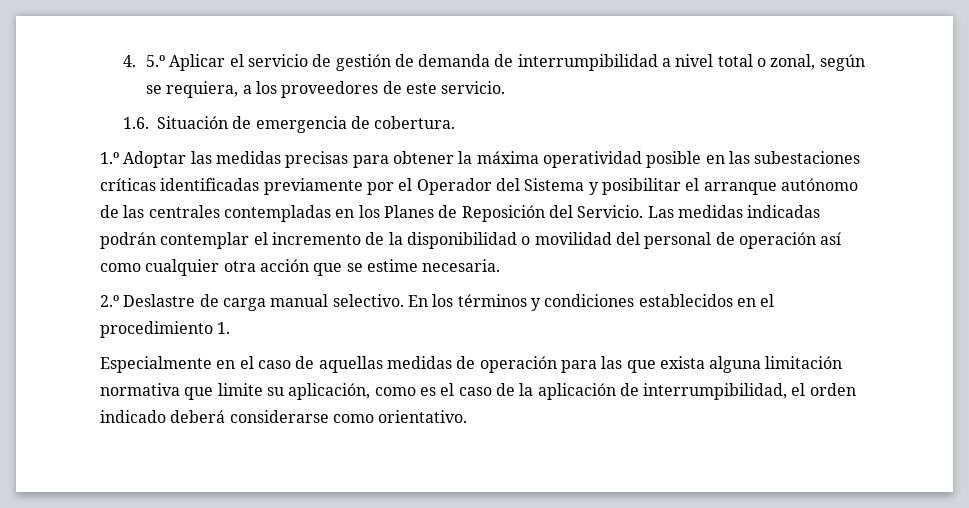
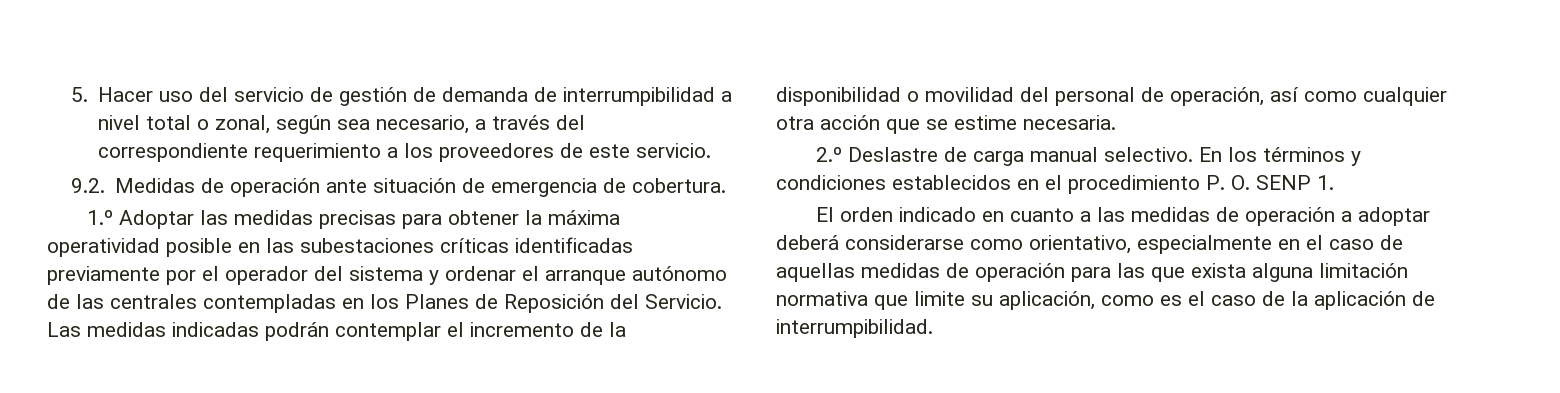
- 4. 5.º Aplicar el servicio de gestión de demanda de interrumpibilidad a nivel total o zonal, según se requiera, a los proveedores de este servicio.
+ 5. Hacer uso del servicio de gestión de demanda de interrumpibilidad a nivel total o zonal, según sea necesario, a través del correspondiente requerimiento a los proveedores de este servicio.
- 1.6. Situación de emergencia de cobertura.
+ 9.2. Medidas de operación ante situación de emergencia de cobertura.
- 1.º Adoptar las medidas precisas para obtener la máxima operatividad posible en las subestaciones críticas identificadas previamente por el Operador del Sistema y posibilitar el arranque autónomo de las centrales contempladas en los Planes de Reposición del Servicio.
+ 1.º Adoptar las medidas precisas para obtener la máxima operatividad posible en las subestaciones críticas identificadas previamente por el operador del sistema y ordenar el arranque autónomo de las centrales contempladas en los Planes de Reposición del Servicio.
- Las medidas indicadas podrán contemplar el incremento de la disponibilidad o movilidad del personal de operación así como cualquier otra acción que se estime necesaria.
+ Las medidas indicadas podrán contemplar el incremento de la disponibilidad o movilidad del personal de operación, así como cualquier otra acción que se estime necesaria.
- En los términos y condiciones establecidos en el procedimiento 1.
- Especialmente en el caso de aquellas medidas de operación para las que exista alguna limitación normativa que limite su aplicación, como es el caso de la aplicación de interrumpibilidad, el orden indicado deberá considerarse como orientativo.
+ En los términos y condiciones establecidos en el procedimiento P. O. SENP 1.
+ El orden indicado en cuanto a las medidas de operación a adoptar deberá considerarse como orientativo, especialmente en el caso de aquellas medidas de operación para las que exista alguna limitación normativa que limite su aplicación, como es el caso de la aplicación de interrumpibilidad.

